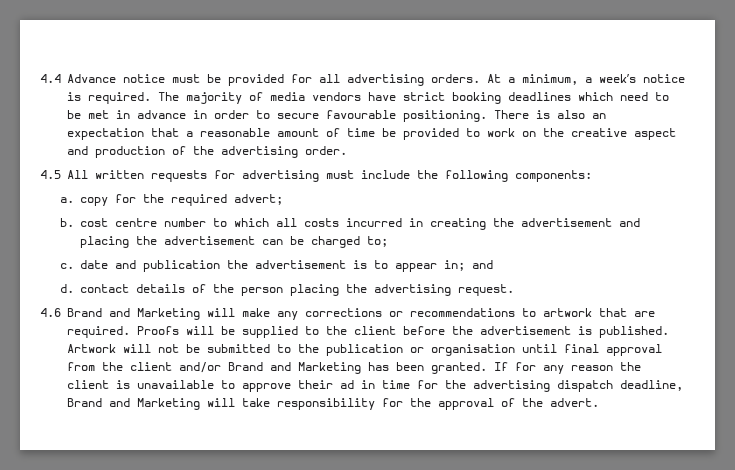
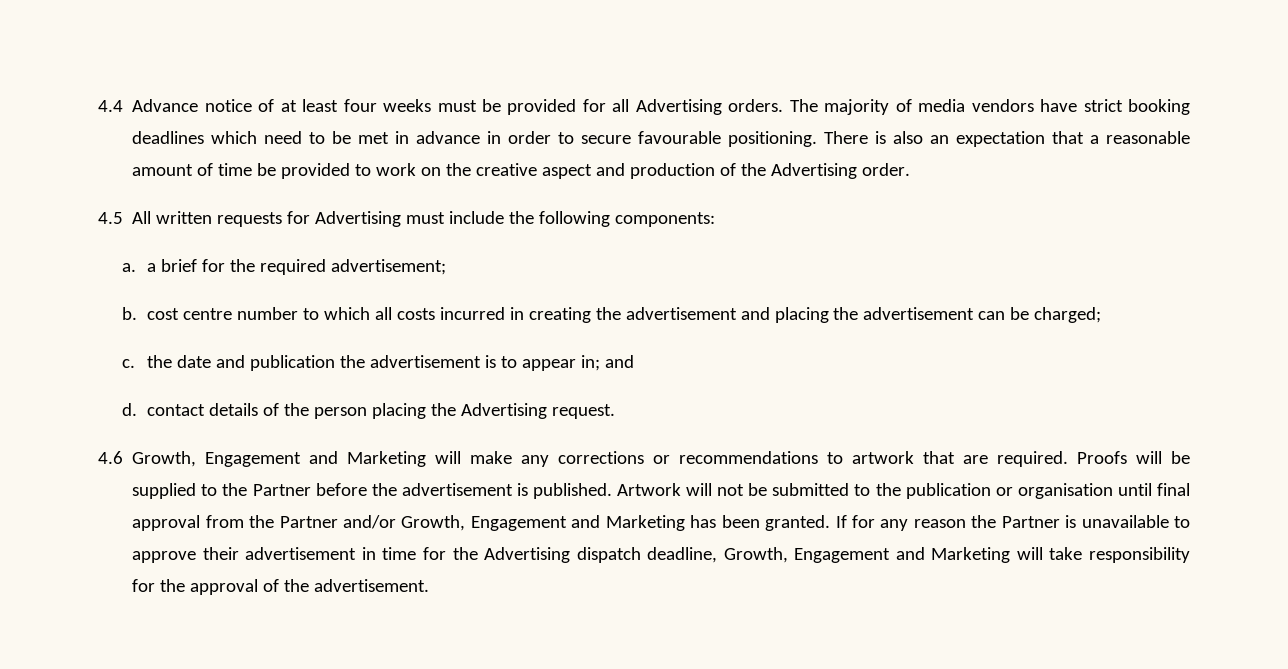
- 4.4 Advance notice must be provided for all advertising orders. At a minimum, a week’s notice is required.
+ 4.4 Advance notice of at least four weeks must be provided for all Advertising orders.
- There is also an expectation that a reasonable amount of time be provided to work on the creative aspect and production of the advertising order.
+ There is also an expectation that a reasonable amount of time be provided to work on the creative aspect and production of the Advertising order.
- 4.5 All written requests for advertising must include the following components:
+ 4.5 All written requests for Advertising must include the following components:
- a. copy for the required advert;
+ a. a brief for the required advertisement;
- b. cost centre number to which all costs incurred in creating the advertisement and placing the advertisement can be charged to;
+ b. cost centre number to which all costs incurred in creating the advertisement and placing the advertisement can be charged;
- c. date and publication the advertisement is to appear in; and
+ c. the date and publication the advertisement is to appear in; and
- d. contact details of the person placing the advertising request.
+ d. contact details of the person placing the Advertising request.
- 4.6 Brand and Marketing will make any corrections or recommendations to artwork that are required.
+ 4.6 Growth, Engagement and Marketing will make any corrections or recommendations to artwork that are required.
- Proofs will be supplied to the client before the advertisement is published.
+ Proofs will be supplied to the Partner before the advertisement is published.
- Artwork will not be submitted to the publication or organisation until final approval from the client and/or Brand and Marketing has been granted.
+ Artwork will not be submitted to the publication or organisation until final approval from the Partner and/or Growth, Engagement and Marketing has been granted.
- If for any reason the client is unavailable to approve their ad in time for the advertising dispatch deadline, Brand and Marketing will take responsibility for the approval of the advert.
+ If for any reason the Partner is unavailable to approve their advertisement in time for the Advertising dispatch deadline, Growth, Engagement and Marketing will take responsibility for the approval of the advertisement.

